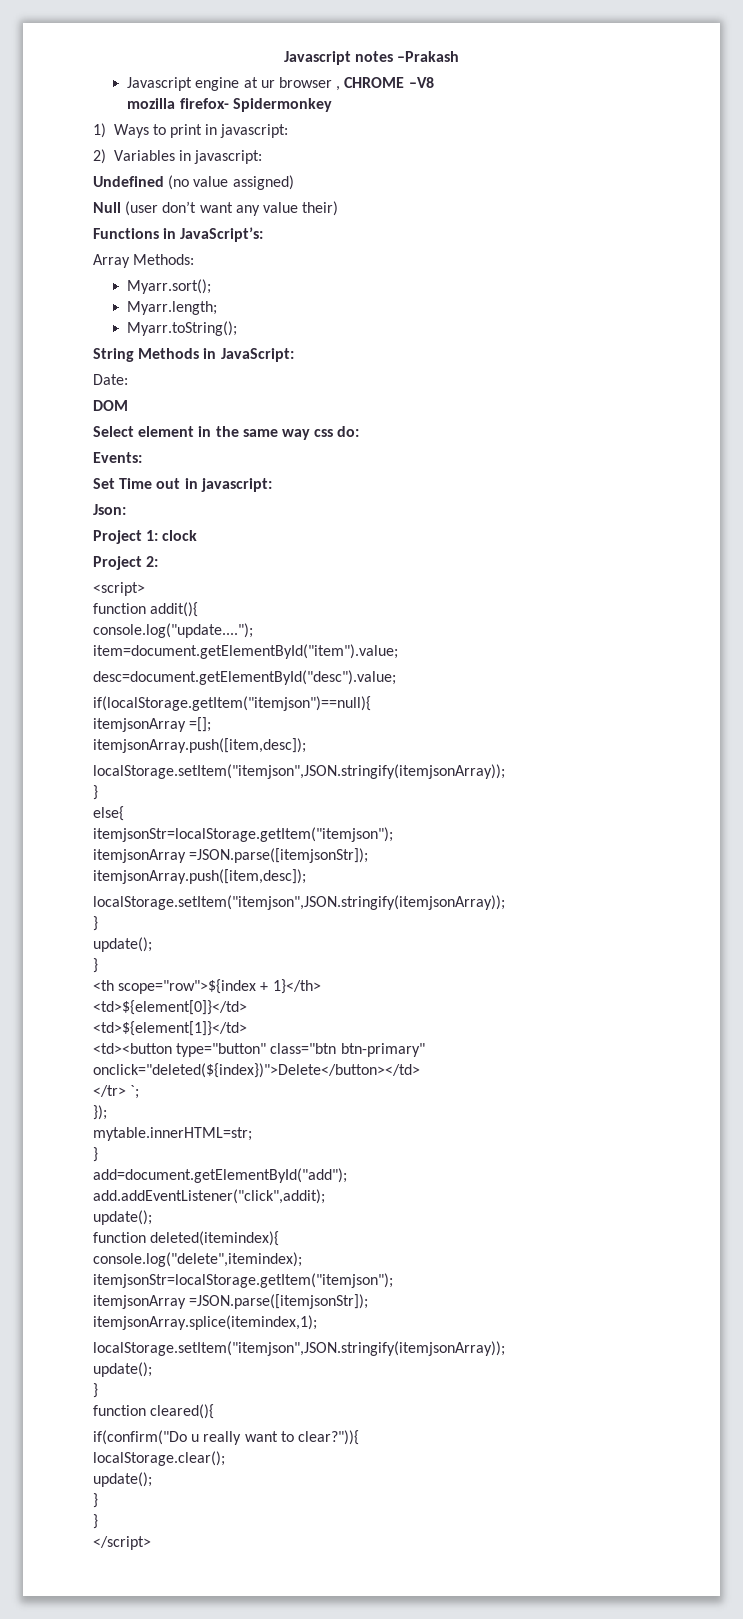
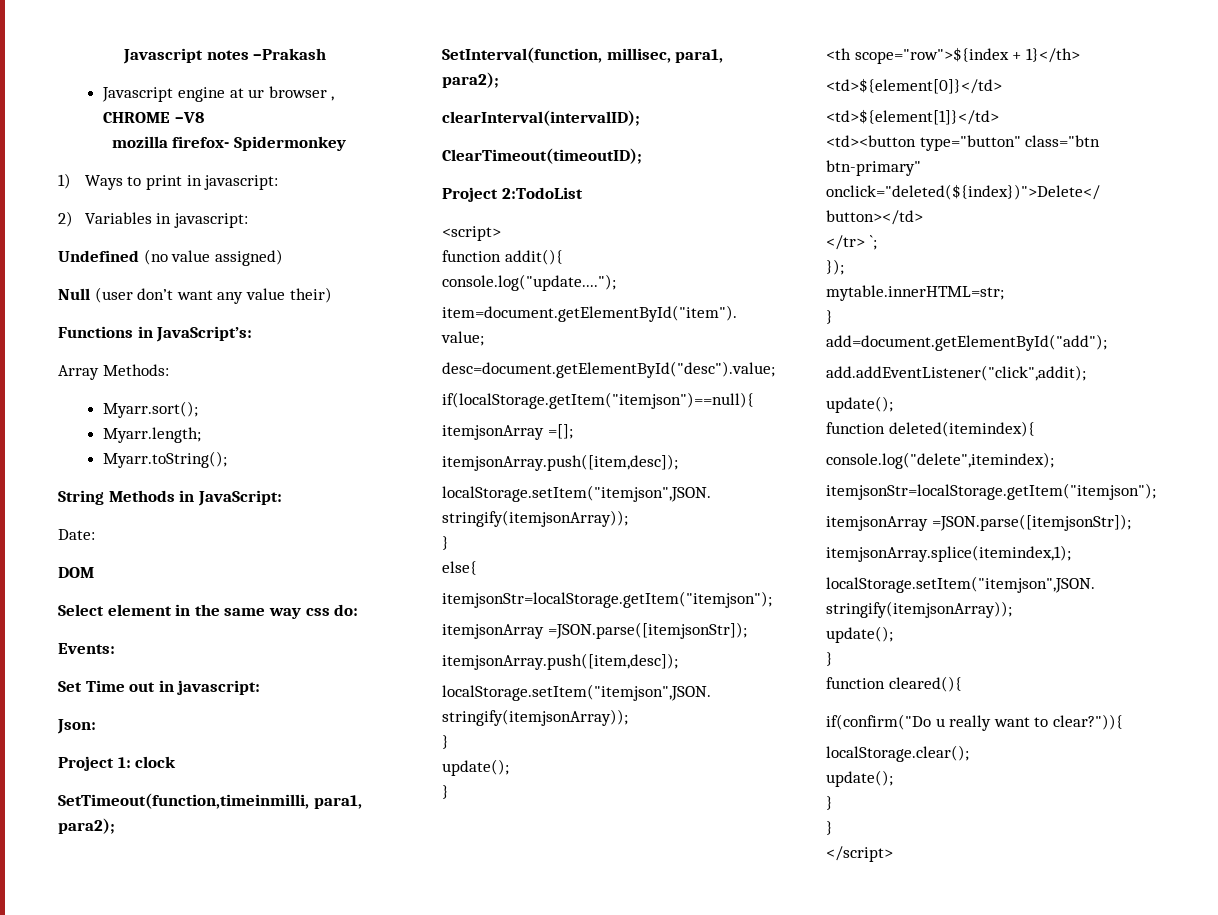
- Project 2:
+ SetTimeout(function,timeinmilli, para1, para2);
+ SetInterval(function, millisec, para1, para2);
+ clearInterval(intervalID);
+ ClearTimeout(timeoutID);
+ Project 2:TodoList

